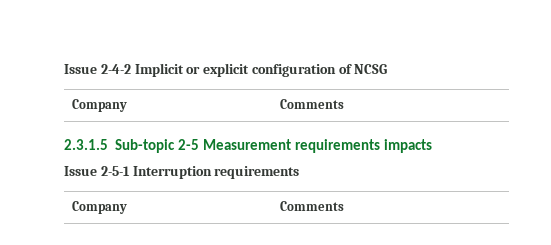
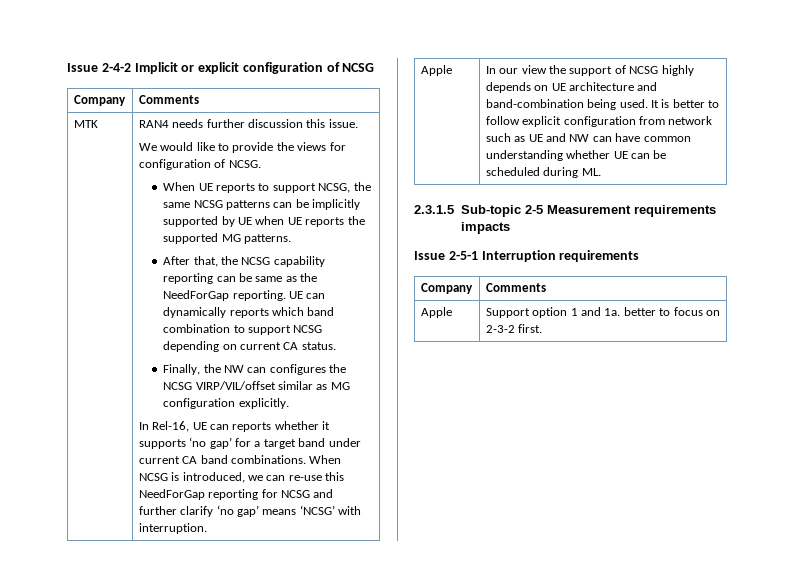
+ MTK | RAN4 needs further discussion this issue.
+ We would like to provide the views for configuration of NCSG.
+ When UE reports to support NCSG, the same NCSG patterns can be implicitly supported by UE when UE reports the supported MG patterns.
+ After that, the NCSG capability reporting can be same as the NeedForGap reporting. UE can dynamically reports which band combination to support NCSG depending on current CA status.
+ Finally, the NW can configures the NCSG VIRP/VIL/offset similar as MG configuration explicitly.
+ In Rel-16, UE can reports whether it supports ‘no gap’ for a target band under current CA band combinations. When NCSG is introduced, we can re-use this NeedForGap reporting for NCSG and further clarify ‘no gap’ means ‘NCSG’ with interruption.
+ Apple | In our view the support of NCSG highly depends on UE architecture and band-combination being used. It is better to follow explicit configuration from network such as UE and NW can have common understanding whether UE can be scheduled during ML.
+ Apple | Support option 1 and 1a. better to focus on 2-3-2 first.

